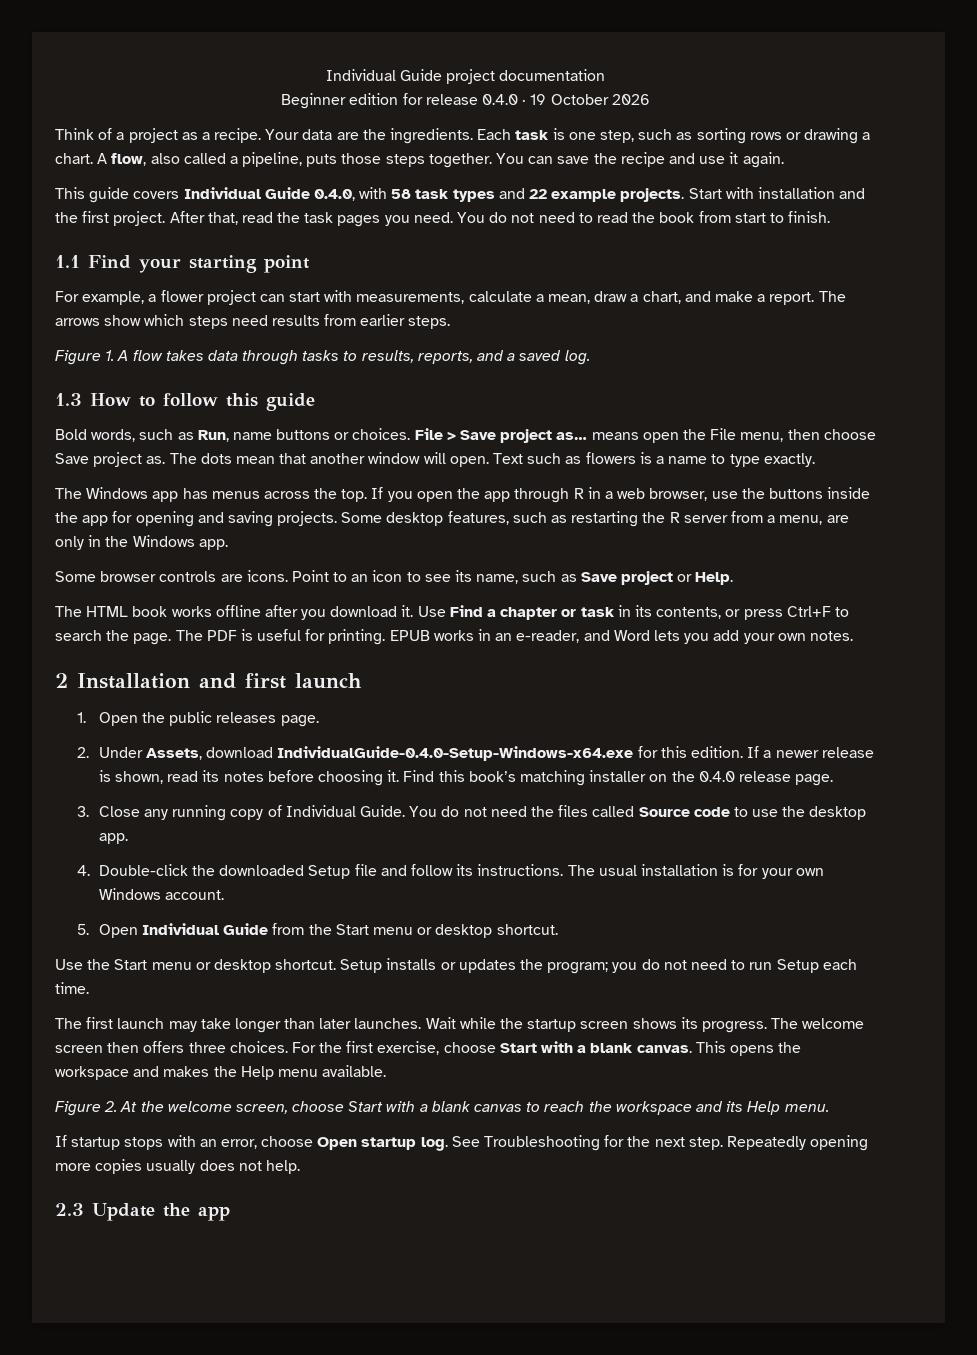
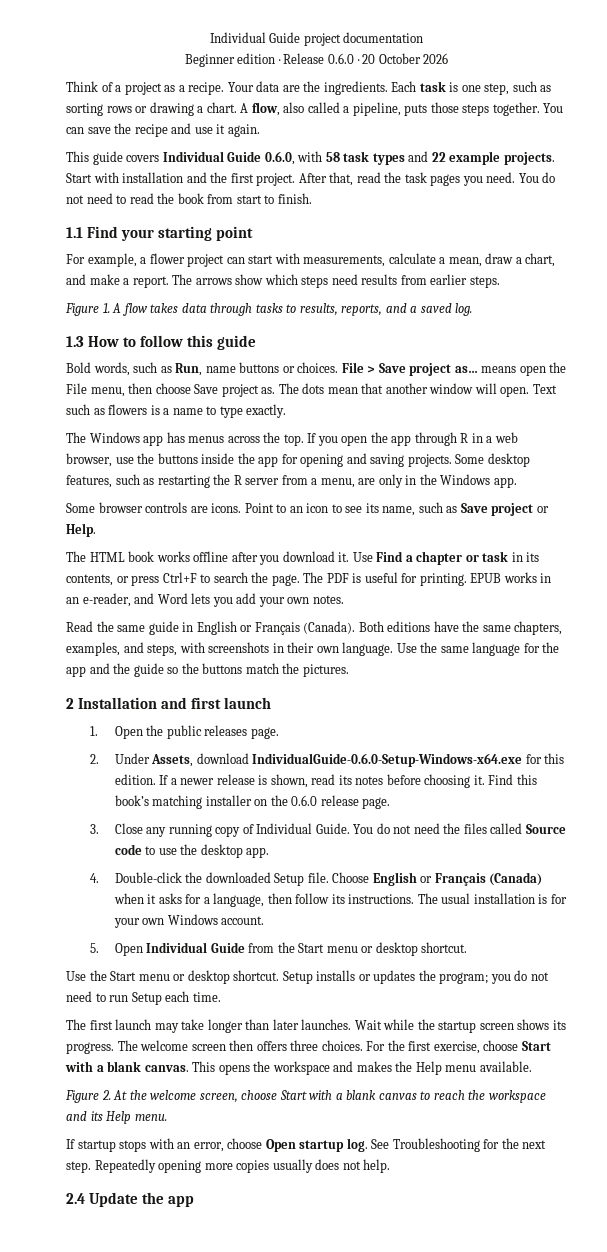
- Beginner edition for release 0.4.0 · 19 October 2026
+ Beginner edition · Release 0.6.0 · 20 October 2026
- This guide covers Individual Guide 0.4.0, with 58 task types and 22 example projects.
+ This guide covers Individual Guide 0.6.0, with 58 task types and 22 example projects.
+ Read the same guide in English or Français (Canada). Both editions have the same chapters, examples, and steps, with screenshots in their own language. Use the same language for the app and the guide so the buttons match the pictures.
- 2. Under Assets, download IndividualGuide-0.4.0-Setup-Windows-x64.exe for this edition.
+ 2. Under Assets, download IndividualGuide-0.6.0-Setup-Windows-x64.exe for this edition.
- Find this book’s matching installer on the 0.4.0 release page.
+ Find this book’s matching installer on the 0.6.0 release page.
- 4. Double-click the downloaded Setup file and follow its instructions.
+ 4. Double-click the downloaded Setup file. Choose English or Français (Canada) when it asks for a language, then follow its instructions.
- 2.3 Update the app
+ 2.4 Update the app

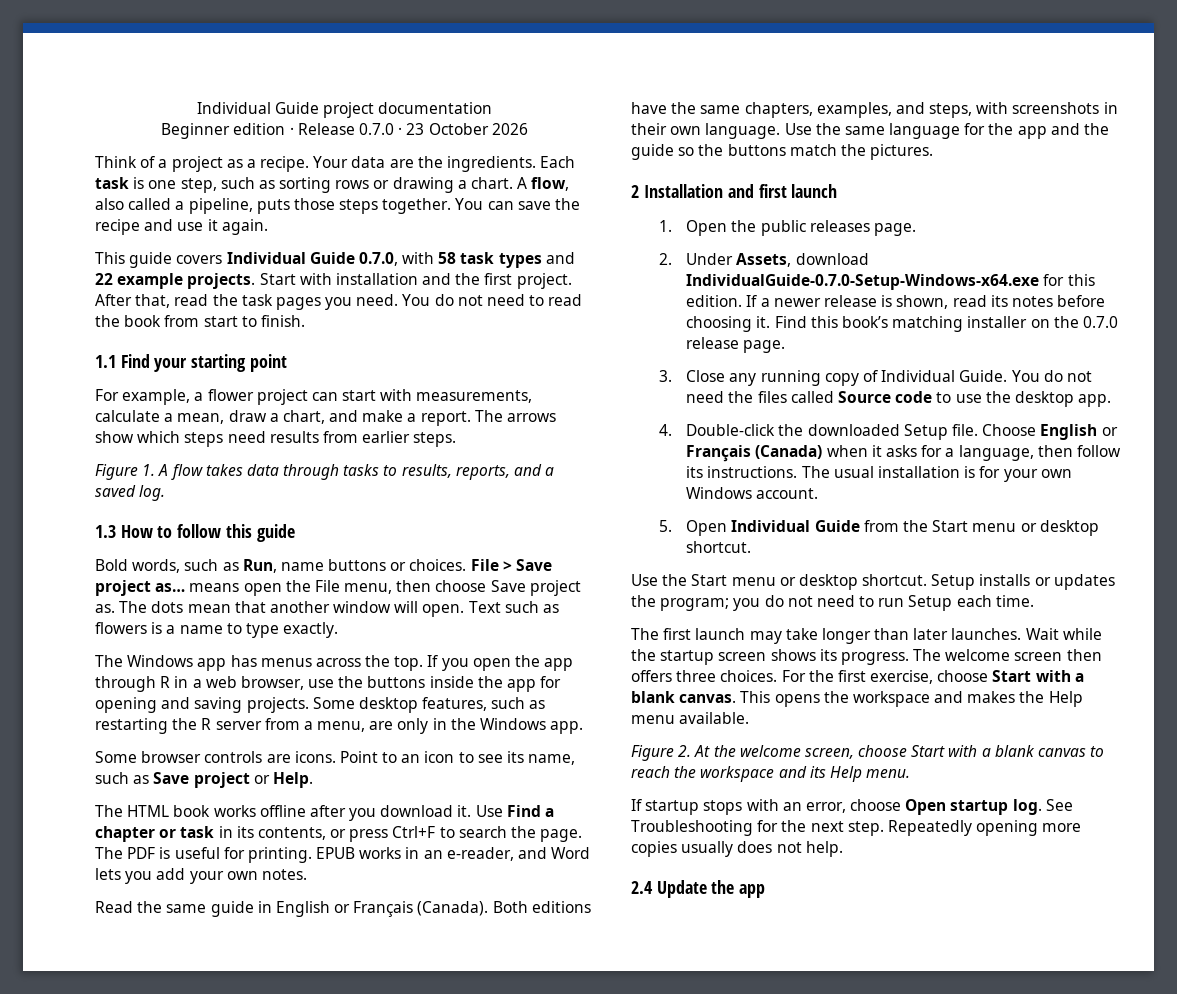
- Beginner edition · Release 0.6.0 · 20 October 2026
+ Beginner edition · Release 0.7.0 · 23 October 2026
- This guide covers Individual Guide 0.6.0, with 58 task types and 22 example projects.
+ This guide covers Individual Guide 0.7.0, with 58 task types and 22 example projects.
- 2. Under Assets, download IndividualGuide-0.6.0-Setup-Windows-x64.exe for this edition.
+ 2. Under Assets, download IndividualGuide-0.7.0-Setup-Windows-x64.exe for this edition.
- Find this book’s matching installer on the 0.6.0 release page.
+ Find this book’s matching installer on the 0.7.0 release page.

